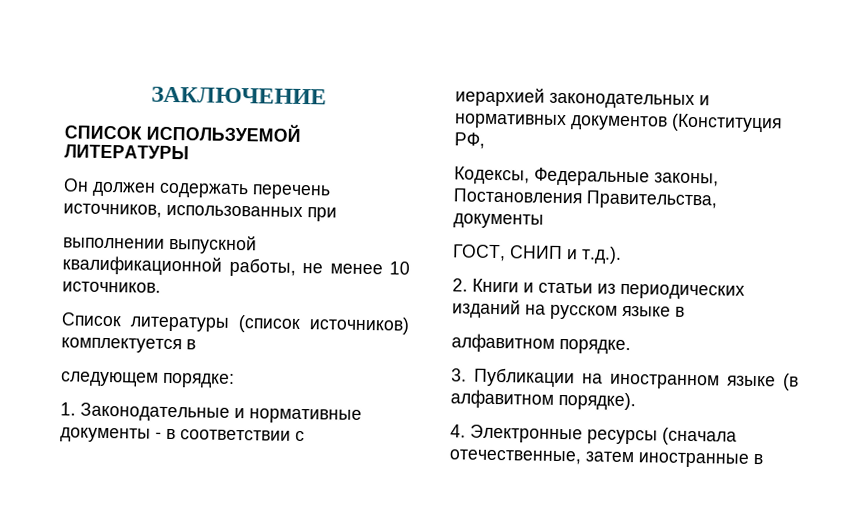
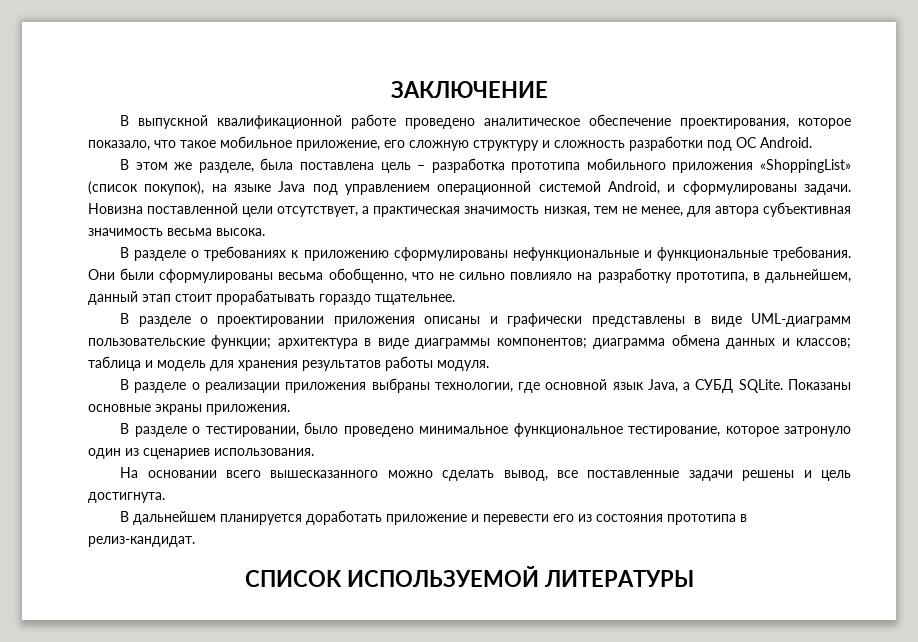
+ В выпускной квалификационной работе проведено аналитическое обеспечение проектирования, которое показало, что такое мобильное приложение, его сложную структуру и сложность разработки под ОС Android.
+ В этом же разделе, была поставлена цель – разработка прототипа мобильного приложения «ShoppingList» (список покупок), на языке Java под управлением операционной системой Android, и сформулированы задачи. Новизна поставленной цели отсутствует, а практическая значимость низкая, тем не менее, для автора субъективная значимость весьма высока.
+ В разделе о требованиях к приложению сформулированы нефункциональные и функциональные требования. Они были сформулированы весьма обобщенно, что не сильно повлияло на разработку прототипа, в дальнейшем, данный этап стоит прорабатывать гораздо тщательнее.
+ В разделе о проектировании приложения описаны и графически представлены в виде UML-диаграмм пользовательские функции; архитектура в виде диаграммы компонентов; диаграмма обмена данных и классов; таблица и модель для хранения результатов работы модуля.
+ В разделе о реализации приложения выбраны технологии, где основной язык Java, а СУБД SQLite. Показаны основные экраны приложения.
+ В разделе о тестировании, было проведено минимальное функциональное тестирование, которое затронуло один из сценариев использования.
+ На основании всего вышесказанного можно сделать вывод, все поставленные задачи решены и цель достигнута.
+ В дальнейшем планируется доработать приложение и перевести его из состояния прототипа в релиз-кандидат.
  СПИСОК ИСПОЛЬЗУЕМОЙ ЛИТЕРАТУРЫ
- Он должен содержать перечень источников, использованных при
- выполнении выпускной квалификационной работы, не менее 10 источников.
- Список литературы (список источников) комплектуется в
- следующем порядке:
- 1. Законодательные и нормативные документы - в соответствии с
- иерархией законодательных и нормативных документов (Конституция РФ,
- Кодексы, Федеральные законы, Постановления Правительства, документы
- ГОСТ, СНИП и т.д.).
- 2. Книги и статьи из периодических изданий на русском языке в
- алфавитном порядке.
- 3. Публикации на иностранном языке (в алфавитном порядке).
- 4. Электронные ресурсы (сначала отечественные, затем иностранные в

